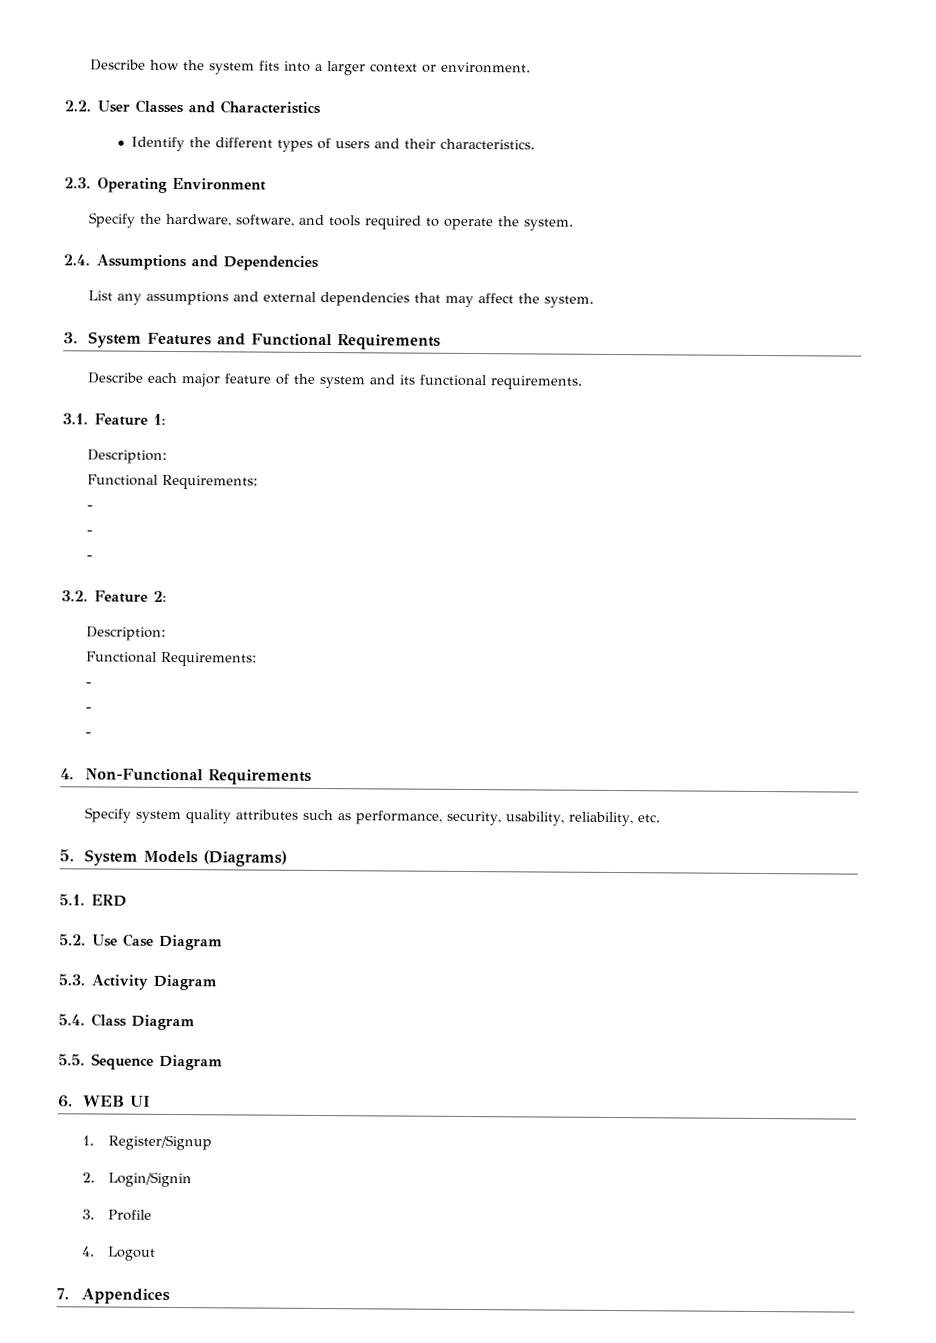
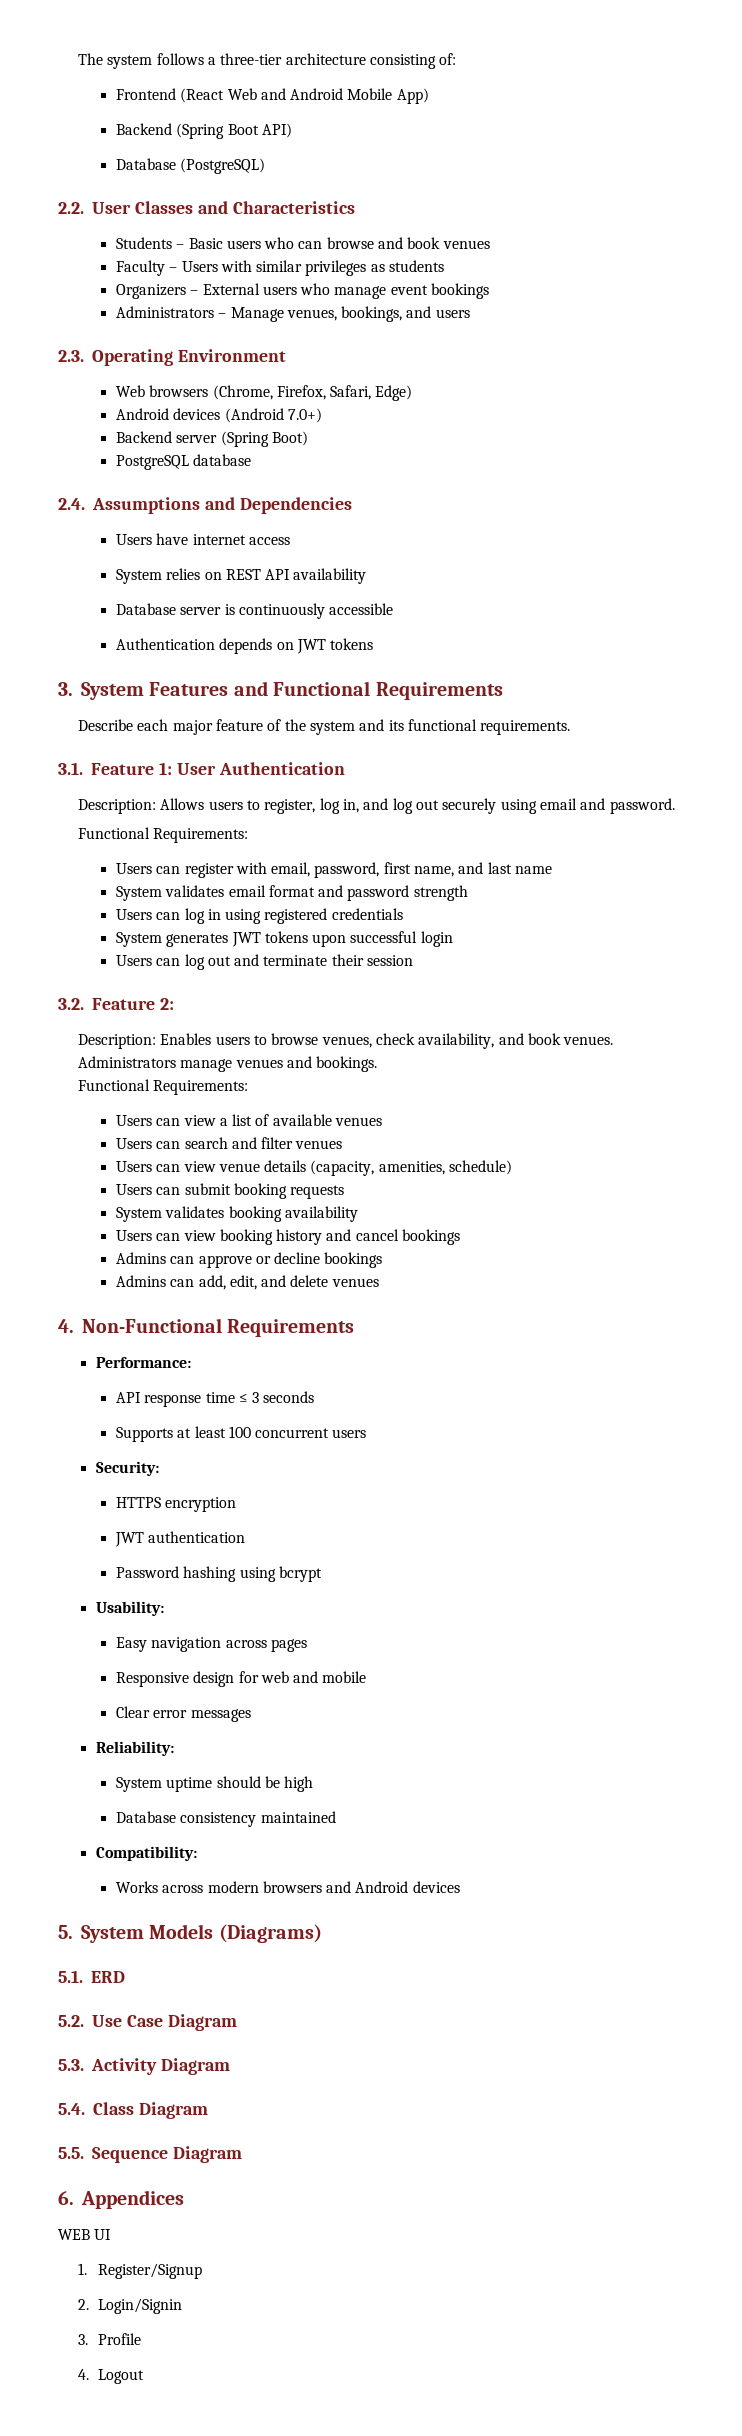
- Describe how the system fits into a larger context or environment.
+ The system follows a three-tier architecture consisting of:
+ Frontend (React Web and Android Mobile App)
+ Backend (Spring Boot API)
+ Database (PostgreSQL)
- Identify the different types of users and their characteristics.
+ Students – Basic users who can browse and book venues
+ Faculty – Users with similar privileges as students
+ Organizers – External users who manage event bookings
+ Administrators – Manage venues, bookings, and users
  2.3. Operating Environment
- Specify the hardware, software, and tools required to operate the system.
+ Web browsers (Chrome, Firefox, Safari, Edge)
+ Android devices (Android 7.0+)
+ Backend server (Spring Boot)
+ PostgreSQL database
  2.4. Assumptions and Dependencies
- List any assumptions and external dependencies that may affect the system.
+ Users have internet access
+ System relies on REST API availability
+ Database server is continuously accessible
+ Authentication depends on JWT tokens
- 3.1. Feature 1:
- Description:
+ 3.1. Feature 1: User Authentication
+ Description: Allows users to register, log in, and log out securely using email and password.
  Functional Requirements:
- -
- -
- -
+ Users can register with email, password, first name, and last name
+ System validates email format and password strength
+ Users can log in using registered credentials
+ System generates JWT tokens upon successful login
+ Users can log out and terminate their session
  3.2. Feature 2:
- Description:
+ Description: Enables users to browse venues, check availability, and book venues. Administrators manage venues and bookings.
  Functional Requirements:
- -
- -
- -
+ Users can view a list of available venues
+ Users can search and filter venues
+ Users can view venue details (capacity, amenities, schedule)
+ Users can submit booking requests
+ System validates booking availability
+ Users can view booking history and cancel bookings
+ Admins can approve or decline bookings
+ Admins can add, edit, and delete venues
  4. Non-Functional Requirements
- Specify system quality attributes such as performance, security, usability, reliability, etc.
+ Performance:
+ API response time ≤ 3 seconds
+ Supports at least 100 concurrent users
+ Security:
+ HTTPS encryption
+ JWT authentication
+ Password hashing using bcrypt
+ Usability:
+ Easy navigation across pages
+ Responsive design for web and mobile
+ Clear error messages
+ Reliability:
+ System uptime should be high
+ Database consistency maintained
+ Compatibility:
+ Works across modern browsers and Android devices
- 6. WEB UI
+ 6. Appendices
+ WEB UI
- 7. Appendices

